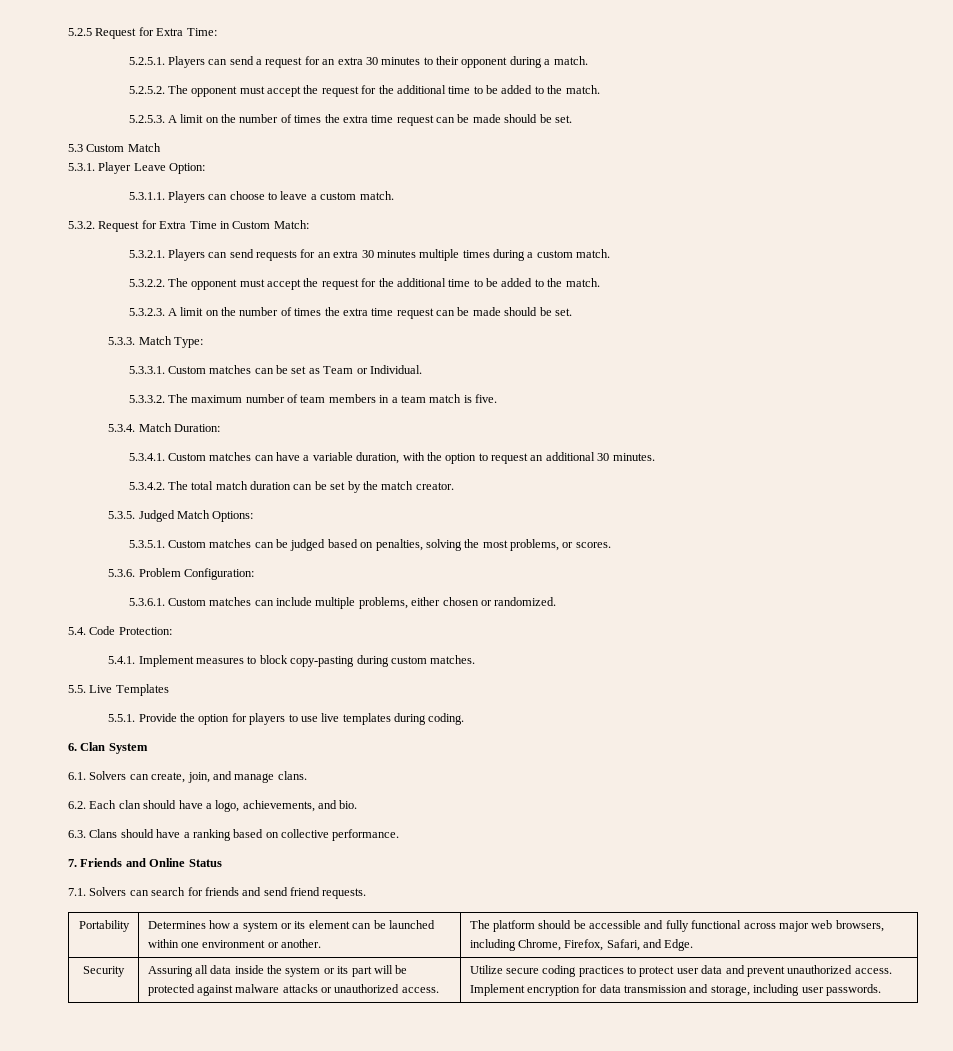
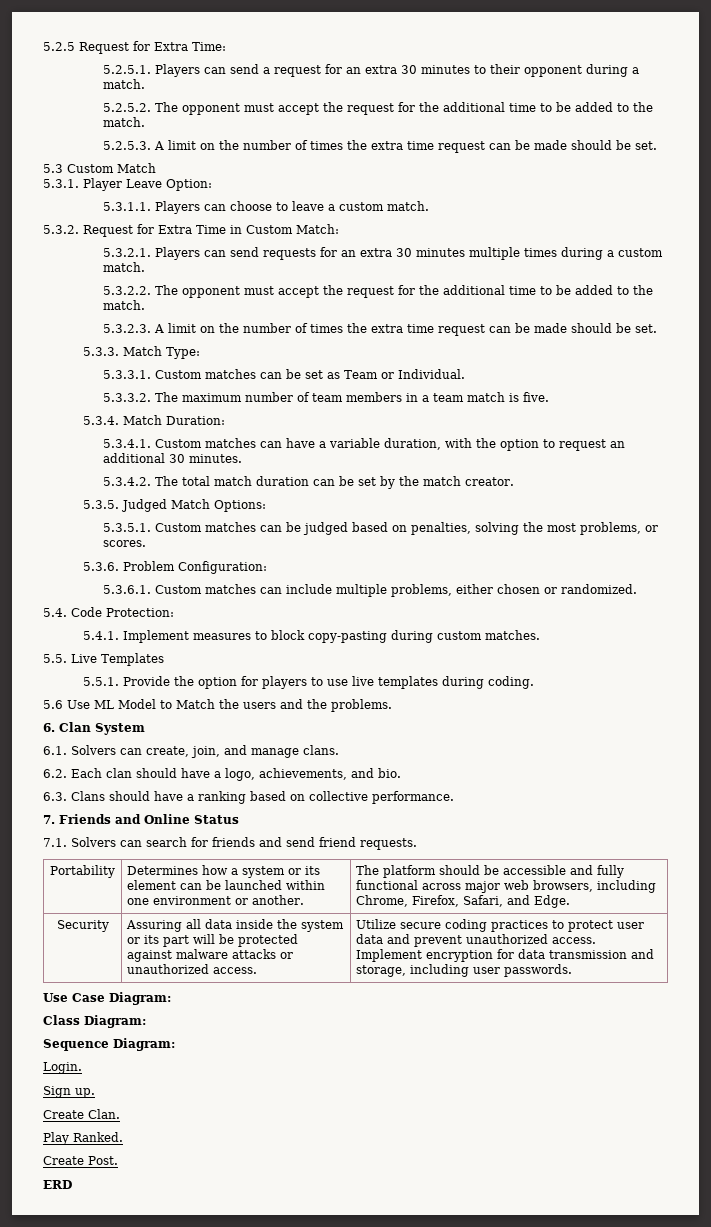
+ 5.6 Use ML Model to Match the users and the problems.
+ Use Case Diagram:
+ Class Diagram:
+ Sequence Diagram:
+ Login.
+ Sign up.
+ Create Clan.
+ Play Ranked.
+ Create Post.
+ ERD

